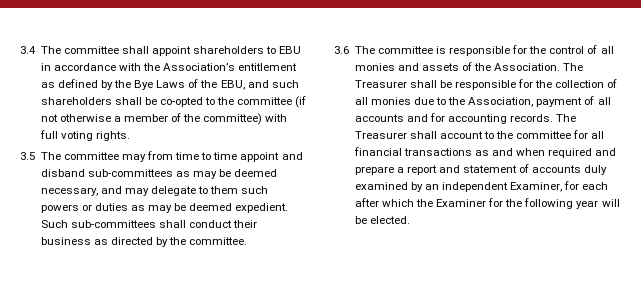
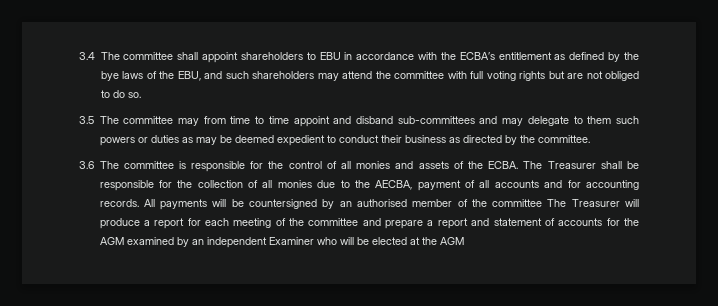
- 3.4 The committee shall appoint shareholders to EBU in accordance with the Association’s entitlement as defined by the Bye Laws of the EBU, and such shareholders shall be co-opted to the committee (if not otherwise a member of the committee) with full voting rights.
+ 3.4 The committee shall appoint shareholders to EBU in accordance with the ECBA’s entitlement as defined by the bye laws of the EBU, and such shareholders may attend the committee with full voting rights but are not obliged to do so.
- 3.5 The committee may from time to time appoint and disband sub-committees as may be deemed necessary, and may delegate to them such powers or duties as may be deemed expedient. Such sub-committees shall conduct their business as directed by the committee.
+ 3.5 The committee may from time to time appoint and disband sub-committees and may delegate to them such powers or duties as may be deemed expedient to conduct their business as directed by the committee.
- 3.6 The committee is responsible for the control of all monies and assets of the Association.
+ 3.6 The committee is responsible for the control of all monies and assets of the ECBA.
- The Treasurer shall be responsible for the collection of all monies due to the Association, payment of all accounts and for accounting records.
+ The Treasurer shall be responsible for the collection of all monies due to the AECBA, payment of all accounts and for accounting records.
- The Treasurer shall account to the committee for all financial transactions as and when required and prepare a report and statement of accounts duly examined by an independent Examiner, for each after which the Examiner for the following year will be elected.
+ All payments will be countersigned by an authorised member of the committee The Treasurer will produce a report for each meeting of the committee and prepare a report and statement of accounts for the AGM examined by an independent Examiner who will be elected at the AGM

